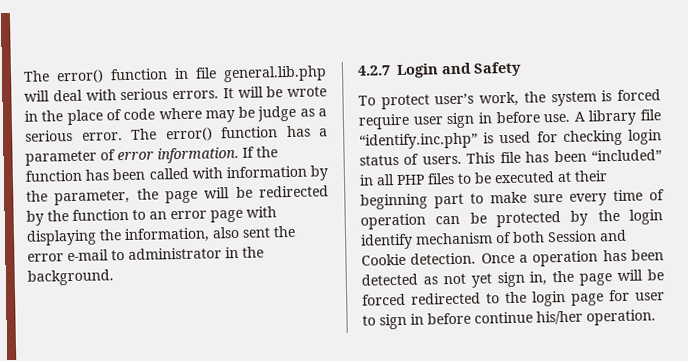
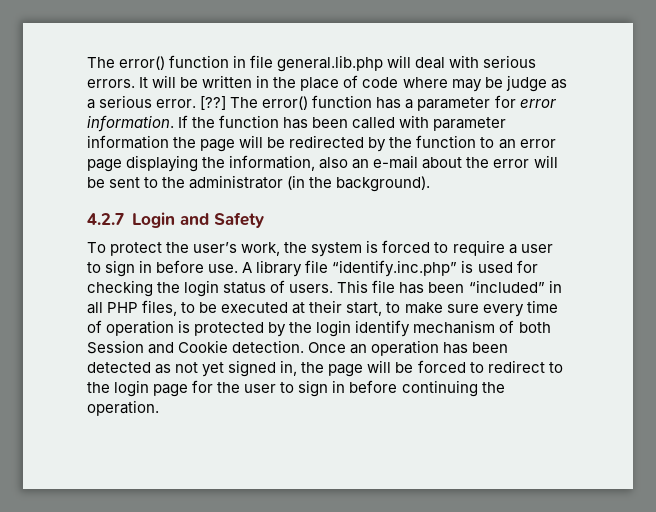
- It will be wrote in the place of code where may be judge as a serious error.
+ It will be written in the place of code where may be judge as a serious error.
+ [??]
- The error() function has a parameter of error information.
+ The error() function has a parameter for error information.
- If the function has been called with information by the parameter, the page will be redirected by the function to an error page with displaying the information, also sent the error e-mail to administrator in the background.
+ If the function has been called with parameter information the page will be redirected by the function to an error page displaying the information, also an e-mail about the error will be sent to the administrator (in the background).
- To protect user’s work, the system is forced require user sign in before use.
+ To protect the user’s work, the system is forced to require a user to sign in before use.
- A library file “identify.inc.php” is used for checking login status of users.
+ A library file “identify.inc.php” is used for checking the login status of users.
- This file has been “included” in all PHP files to be executed at their beginning part to make sure every time of operation can be protected by the login identify mechanism of both Session and Cookie detection.
+ This file has been “included” in all PHP files, to be executed at their start, to make sure every time of operation is protected by the login identify mechanism of both Session and Cookie detection.
- Once a operation has been detected as not yet sign in, the page will be forced redirected to the login page for user to sign in before continue his/her operation.
+ Once an operation has been detected as not yet signed in, the page will be forced to redirect to the login page for the user to sign in before continuing the operation.

